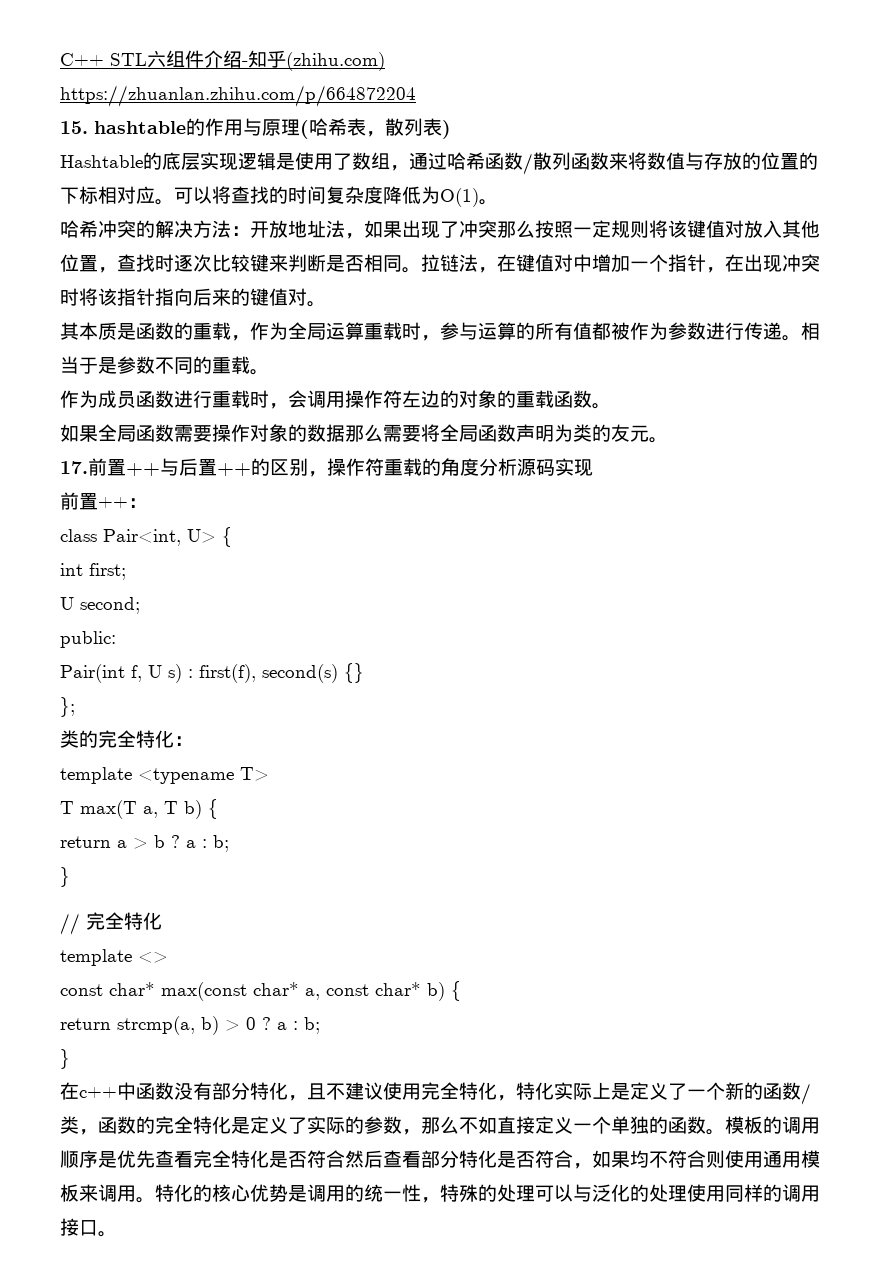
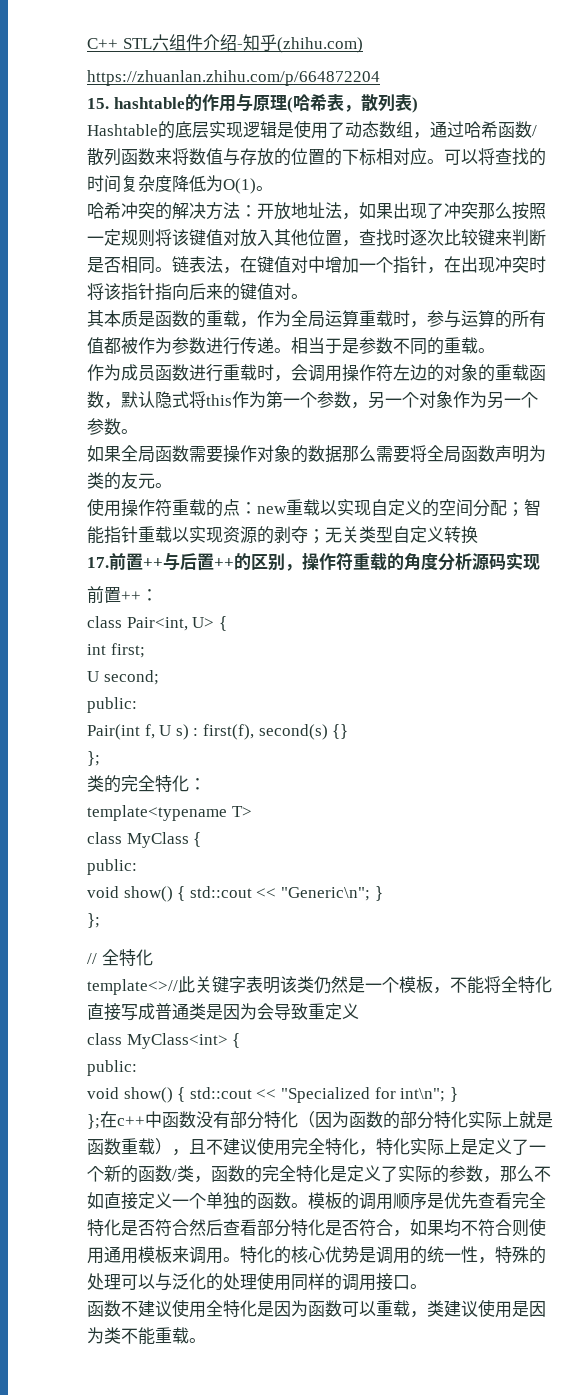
- Hashtable的底层实现逻辑是使用了数组，通过哈希函数/散列函数来将数值与存放的位置的下标相对应。
+ Hashtable的底层实现逻辑是使用了动态数组，通过哈希函数/散列函数来将数值与存放的位置的下标相对应。
- 拉链法，在键值对中增加一个指针，在出现冲突时将该指针指向后来的键值对。
+ 链表法，在键值对中增加一个指针，在出现冲突时将该指针指向后来的键值对。
- 作为成员函数进行重载时，会调用操作符左边的对象的重载函数。
+ 作为成员函数进行重载时，会调用操作符左边的对象的重载函数，默认隐式将this作为第一个参数，另一个对象作为另一个参数。
+ 使用操作符重载的点：new重载以实现自定义的空间分配；智能指针重载以实现资源的剥夺；无关类型自定义转换
- template <typename T>
+ template<typename T>
- T max(T a, T b) {
- return a > b ? a : b;
- }
- // 完全特化
+ class MyClass {
+ public:
+ void show() { std::cout << "Generic\n"; }
+ };
+ // 全特化
- template <>
- const char* max(const char* a, const char* b) {
- return strcmp(a, b) > 0 ? a : b;
- }
- 在c++中函数没有部分特化，且不建议使用完全特化，特化实际上是定义了一个新的函数/类，函数的完全特化是定义了实际的参数，那么不如直接定义一个单独的函数。
+ template<>//此关键字表明该类仍然是一个模板，不能将全特化直接写成普通类是因为会导致重定义
+ class MyClass<int> {
+ public:
+ void show() { std::cout << "Specialized for int\n"; }
+ };在c++中函数没有部分特化（因为函数的部分特化实际上就是函数重载），且不建议使用完全特化，特化实际上是定义了一个新的函数/类，函数的完全特化是定义了实际的参数，那么不如直接定义一个单独的函数。
+ 函数不建议使用全特化是因为函数可以重载，类建议使用是因为类不能重载。

